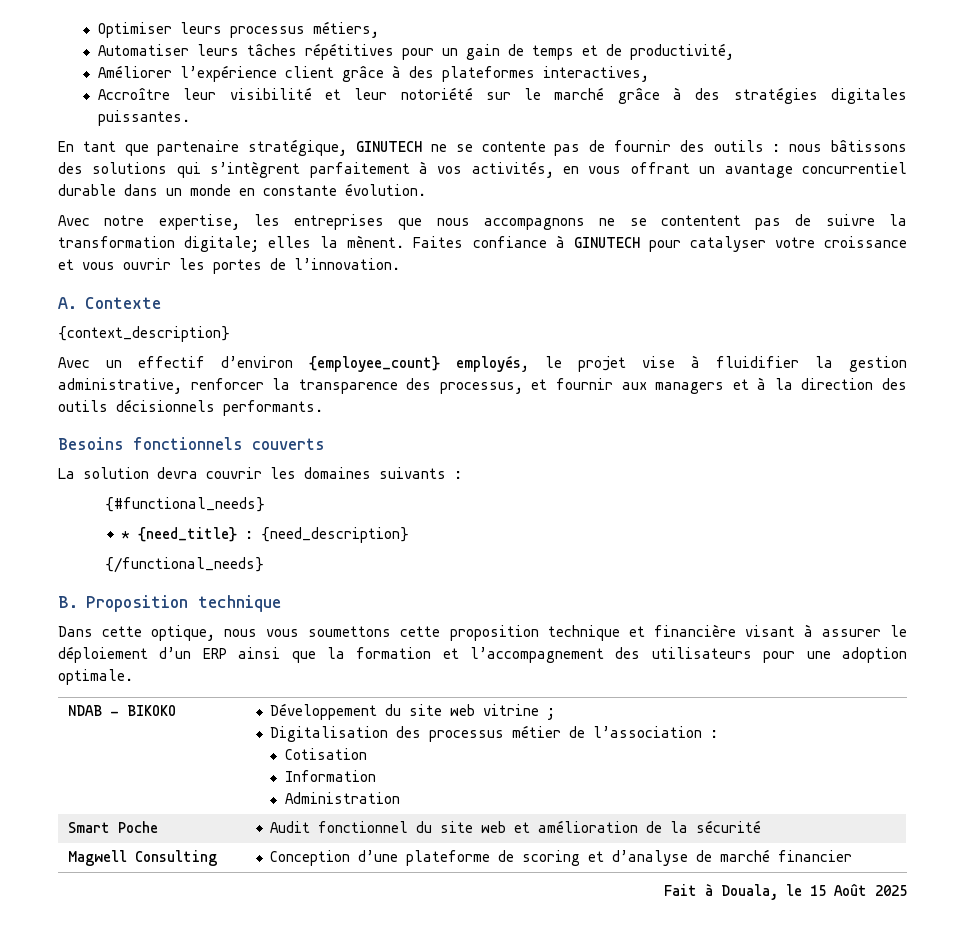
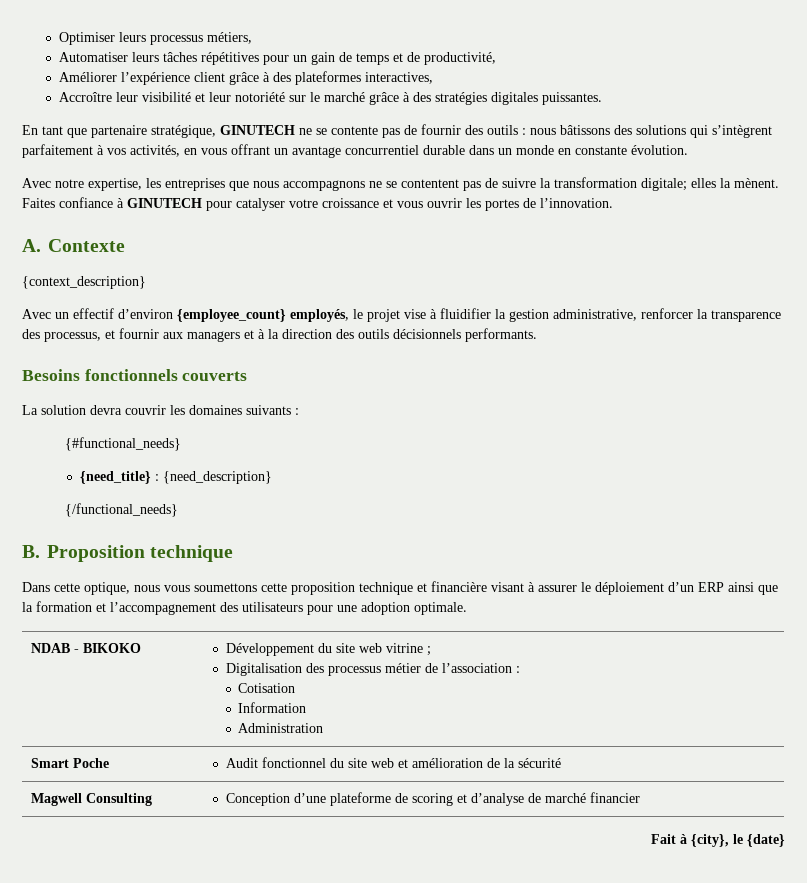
- * {need_title} : {need_description}
+ {need_title} : {need_description}
- Fait à Douala, le 15 Août 2025
+ Fait à {city}, le {date}

